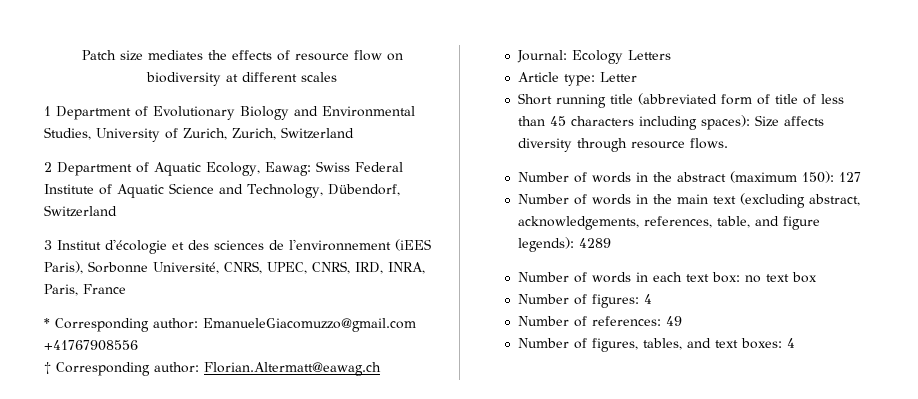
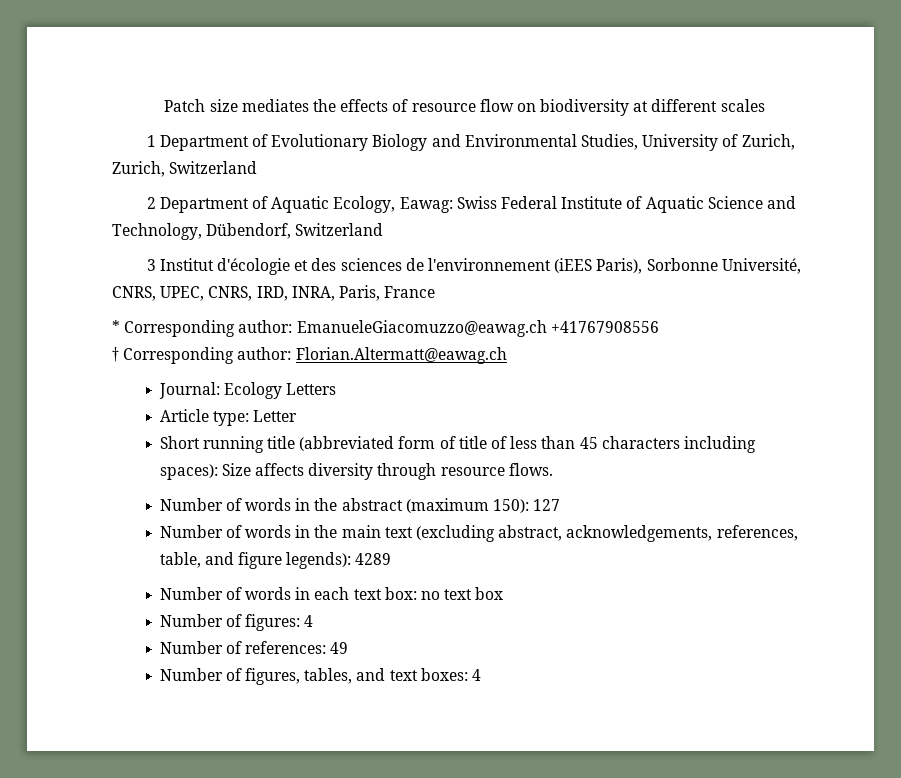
- * Corresponding author: EmanueleGiacomuzzo@gmail.com +41767908556
+ * Corresponding author: EmanueleGiacomuzzo@eawag.ch +41767908556

